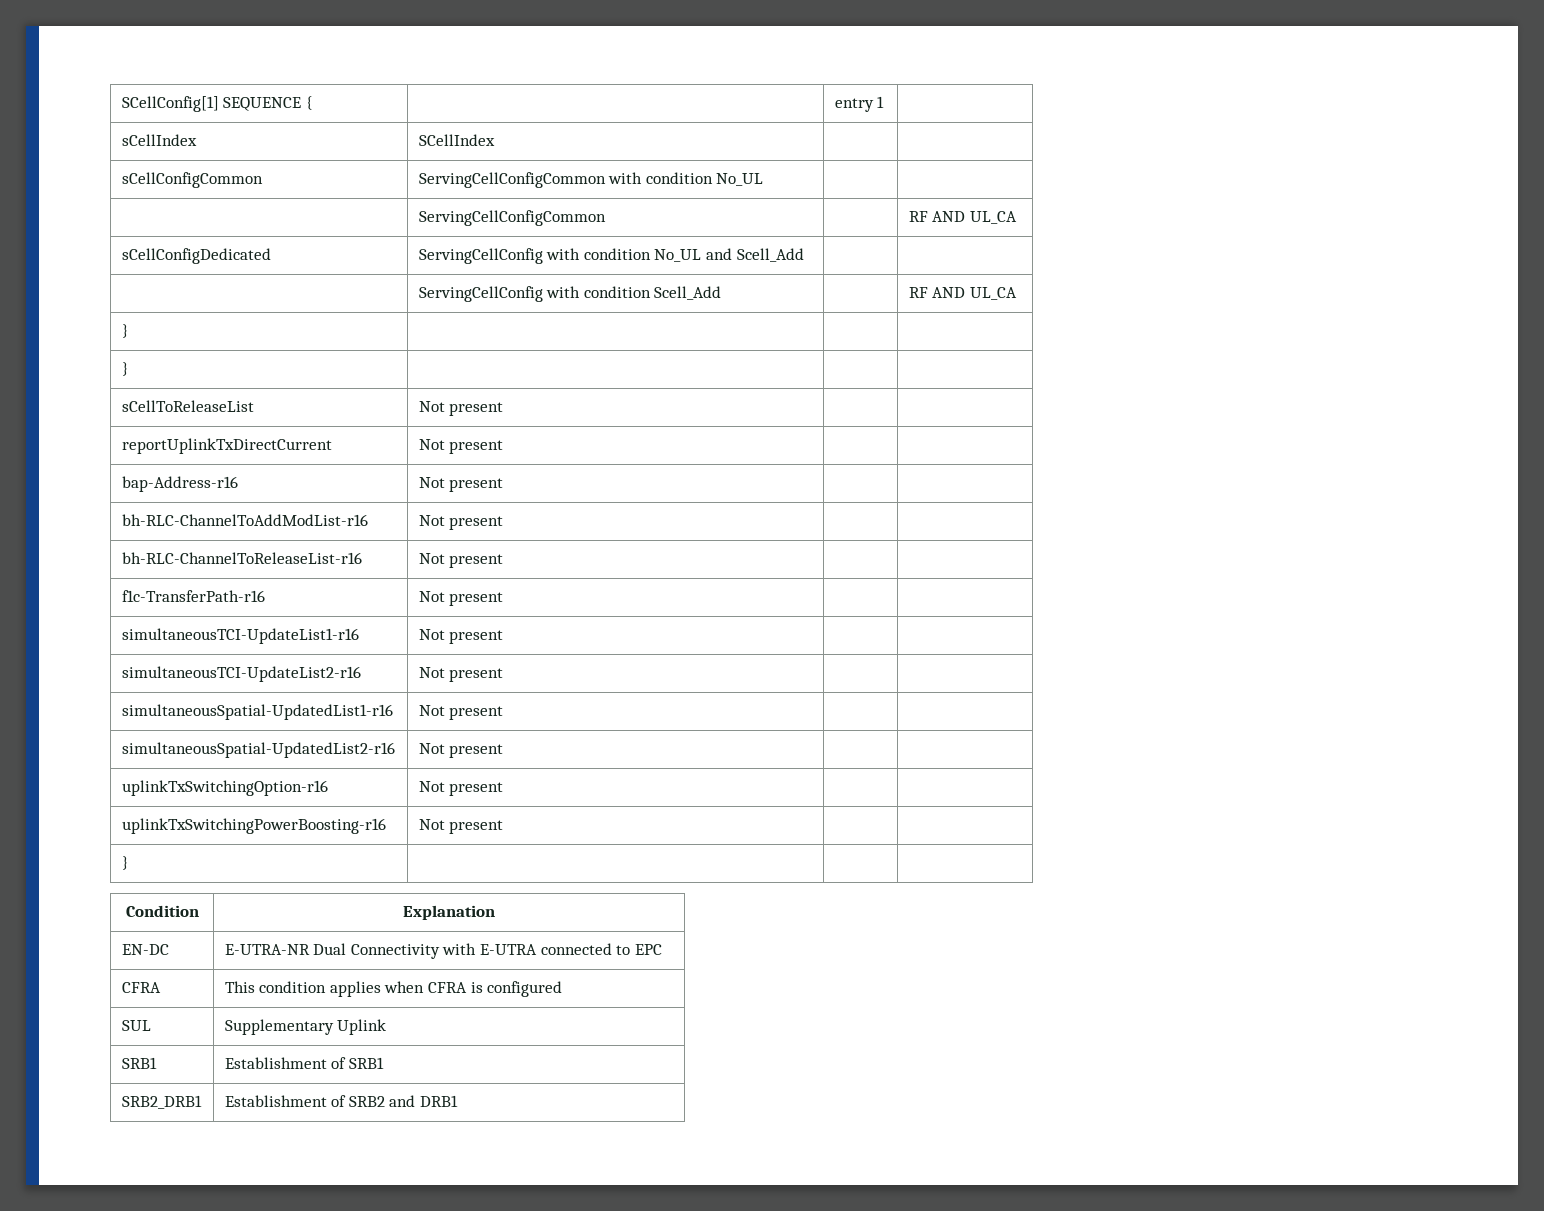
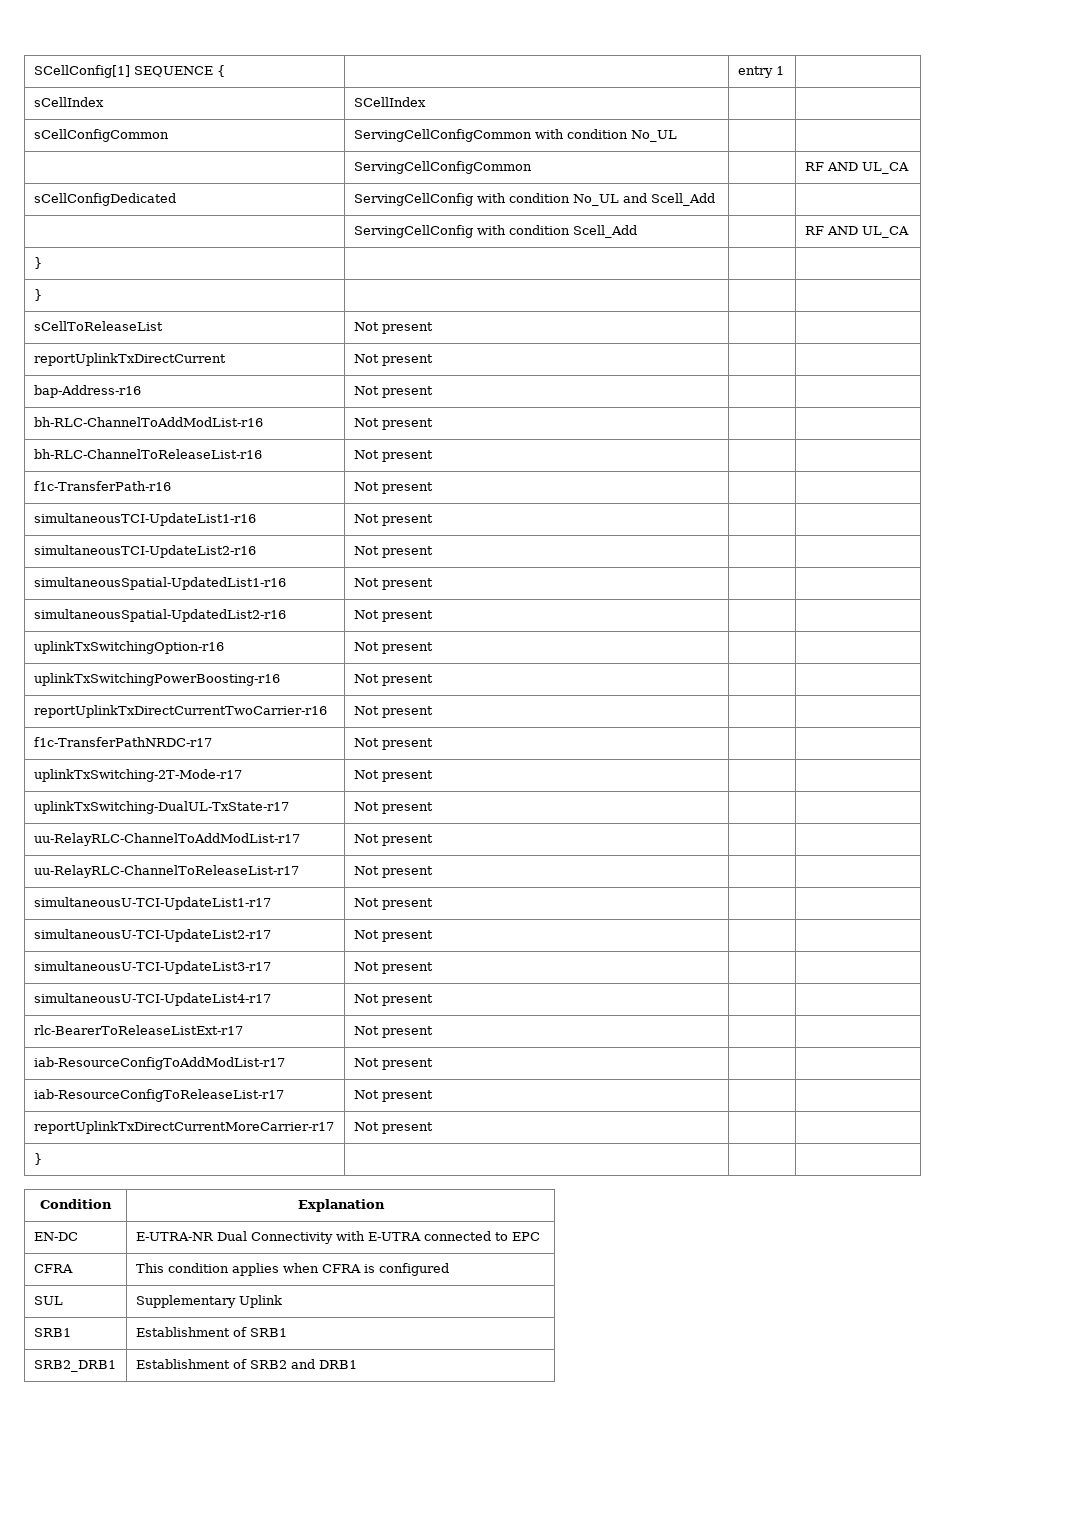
+ reportUplinkTxDirectCurrentTwoCarrier-r16 | Not present | |
+ f1c-TransferPathNRDC-r17 | Not present | |
+ uplinkTxSwitching-2T-Mode-r17 | Not present | |
+ uplinkTxSwitching-DualUL-TxState-r17 | Not present | |
+ uu-RelayRLC-ChannelToAddModList-r17 | Not present | |
+ uu-RelayRLC-ChannelToReleaseList-r17 | Not present | |
+ simultaneousU-TCI-UpdateList1-r17 | Not present | |
+ simultaneousU-TCI-UpdateList2-r17 | Not present | |
+ simultaneousU-TCI-UpdateList3-r17 | Not present | |
+ simultaneousU-TCI-UpdateList4-r17 | Not present | |
+ rlc-BearerToReleaseListExt-r17 | Not present | |
+ iab-ResourceConfigToAddModList-r17 | Not present | |
+ iab-ResourceConfigToReleaseList-r17 | Not present | |
+ reportUplinkTxDirectCurrentMoreCarrier-r17 | Not present | |

